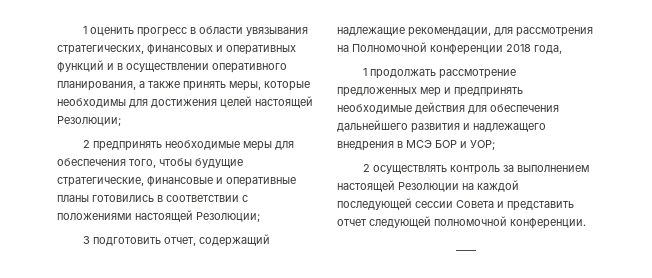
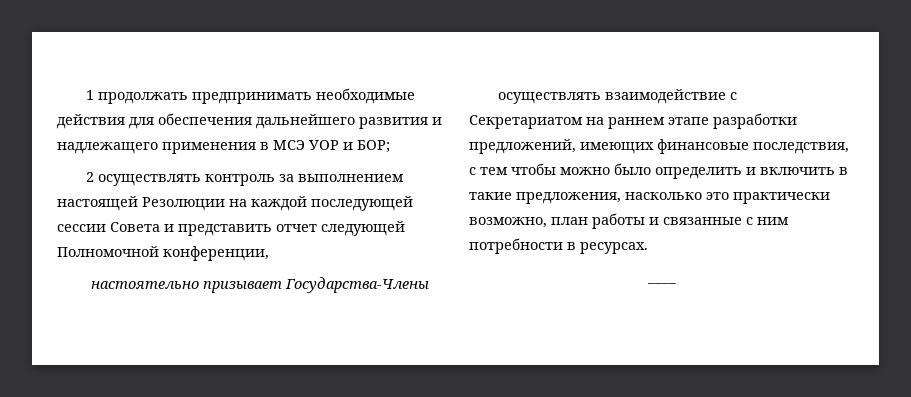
- 1 оценить прогресс в области увязывания стратегических, финансовых и оперативных функций и в осуществлении оперативного планирования, а также принять меры, которые необходимы для достижения целей настоящей Резолюции;
- 2 предпринять необходимые меры для обеспечения того, чтобы будущие стратегические, финансовые и оперативные планы готовились в соответствии с положениями настоящей Резолюции;
- 3 подготовить отчет, содержащий надлежащие рекомендации, для рассмотрения на Полномочной конференции 2018 года,
- 1 продолжать рассмотрение предложенных мер и предпринять необходимые действия для обеспечения дальнейшего развития и надлежащего внедрения в МСЭ БОР и УОР;
+ 1 продолжать предпринимать необходимые действия для обеспечения дальнейшего развития и надлежащего применения в МСЭ УОР и БОР;
- 2 осуществлять контроль за выполнением настоящей Резолюции на каждой последующей сессии Совета и представить отчет следующей полномочной конференции.
+ 2 осуществлять контроль за выполнением настоящей Резолюции на каждой последующей сессии Совета и представить отчет следующей Полномочной конференции,
+ настоятельно призывает Государства-Члены
+ осуществлять взаимодействие с Секретариатом на раннем этапе разработки предложений, имеющих финансовые последствия, с тем чтобы можно было определить и включить в такие предложения, насколько это практически возможно, план работы и связанные с ним потребности в ресурсах.

